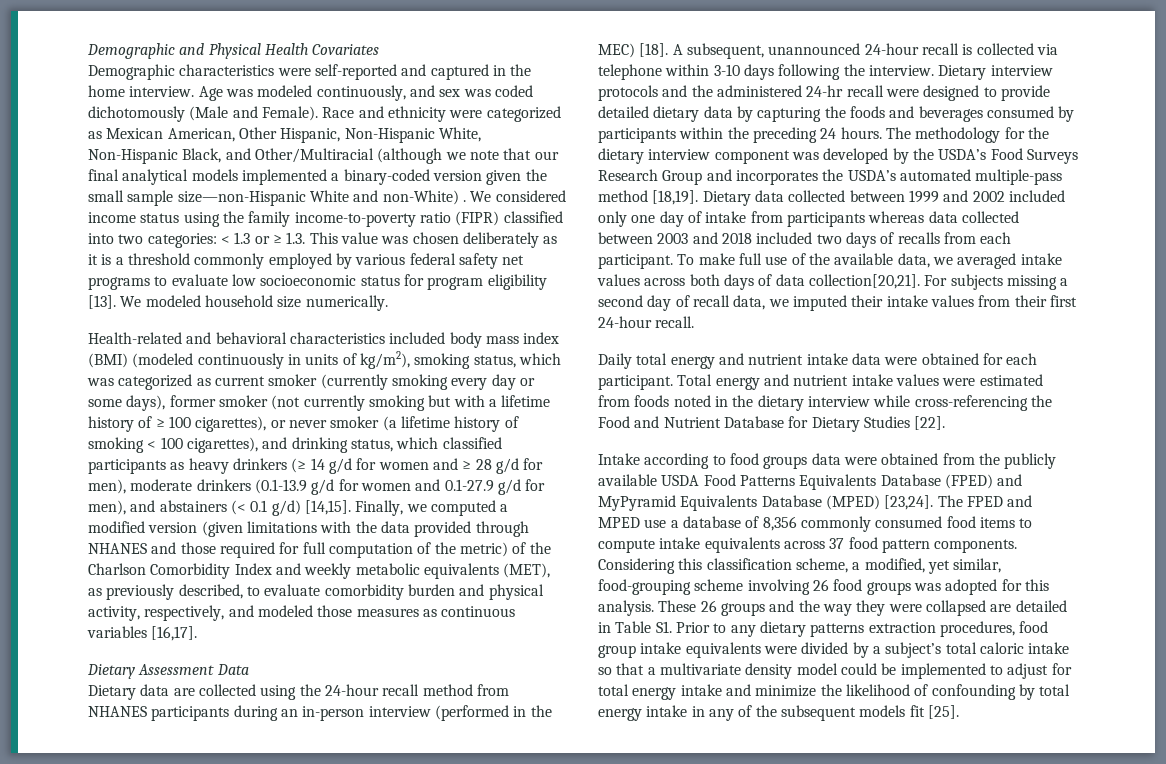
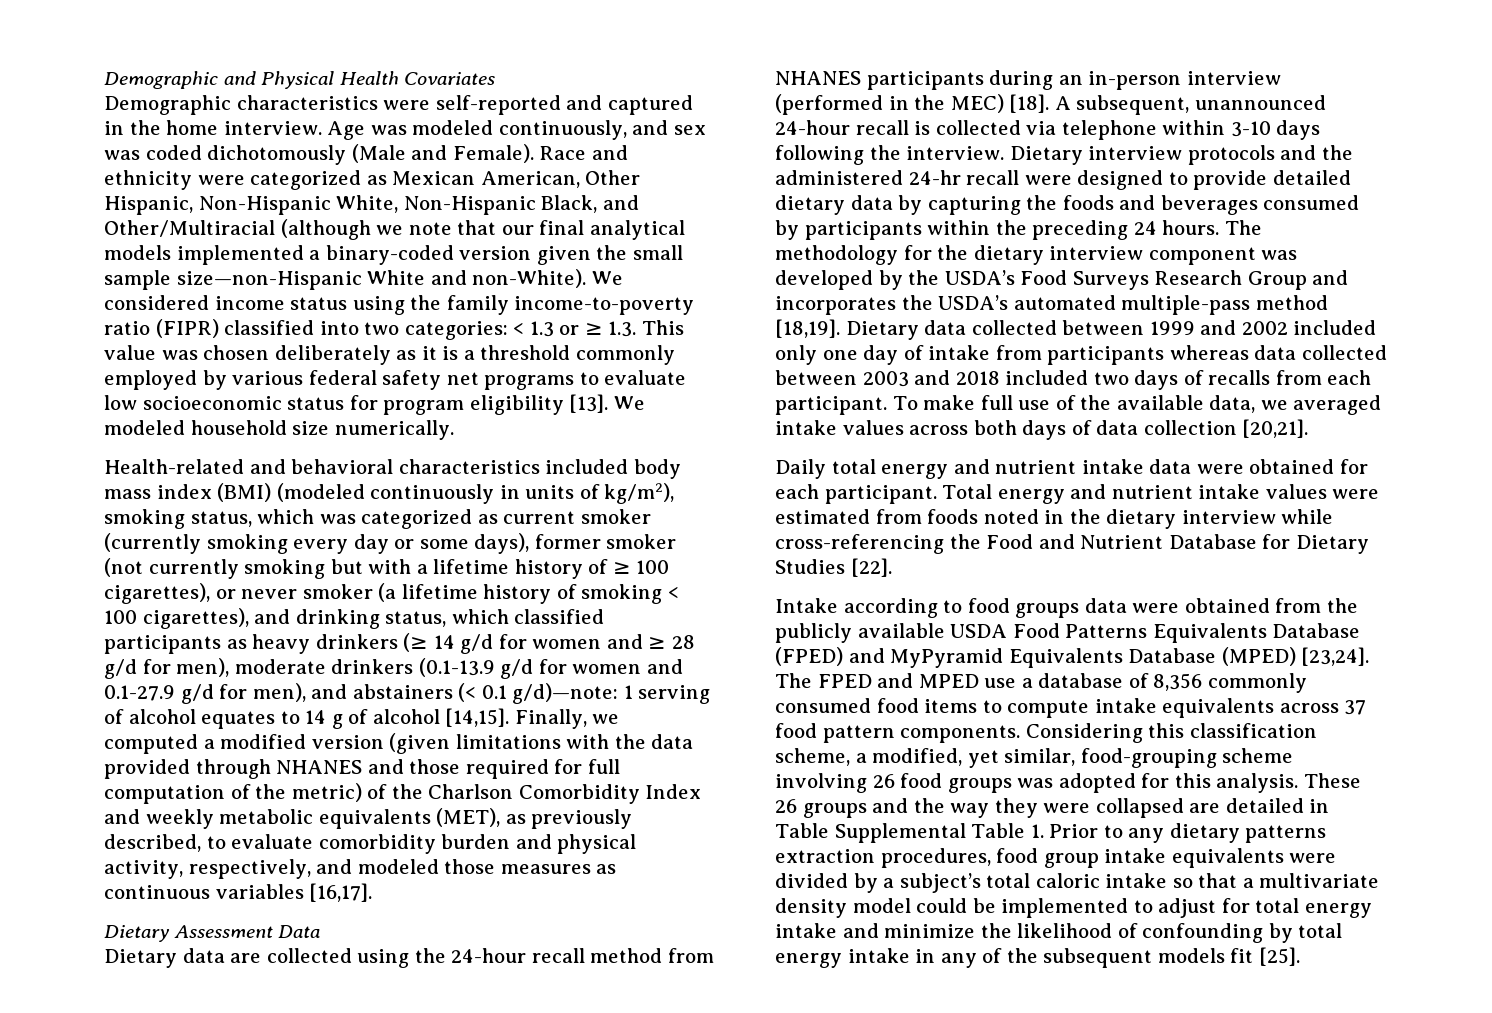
- Race and ethnicity were categorized as Mexican American, Other Hispanic, Non-Hispanic White, Non-Hispanic Black, and Other/Multiracial (although we note that our final analytical models implemented a binary-coded version given the small sample size—non-Hispanic White and non-White) .
+ Race and ethnicity were categorized as Mexican American, Other Hispanic, Non-Hispanic White, Non-Hispanic Black, and Other/Multiracial (although we note that our final analytical models implemented a binary-coded version given the small sample size—non-Hispanic White and non-White).
- Health-related and behavioral characteristics included body mass index (BMI) (modeled continuously in units of kg/m2), smoking status, which was categorized as current smoker (currently smoking every day or some days), former smoker (not currently smoking but with a lifetime history of ≥ 100 cigarettes), or never smoker (a lifetime history of smoking < 100 cigarettes), and drinking status, which classified participants as heavy drinkers (≥ 14 g/d for women and ≥ 28 g/d for men), moderate drinkers (0.1-13.9 g/d for women and 0.1-27.9 g/d for men), and abstainers (< 0.1 g/d) [14,15].
+ Health-related and behavioral characteristics included body mass index (BMI) (modeled continuously in units of kg/m2), smoking status, which was categorized as current smoker (currently smoking every day or some days), former smoker (not currently smoking but with a lifetime history of ≥ 100 cigarettes), or never smoker (a lifetime history of smoking < 100 cigarettes), and drinking status, which classified participants as heavy drinkers (≥ 14 g/d for women and ≥ 28 g/d for men), moderate drinkers (0.1-13.9 g/d for women and 0.1-27.9 g/d for men), and abstainers (< 0.1 g/d)—note: 1 serving of alcohol equates to 14 g of alcohol [14,15].
- To make full use of the available data, we averaged intake values across both days of data collection[20,21]. For subjects missing a second day of recall data, we imputed their intake values from their first 24-hour recall.
+ To make full use of the available data, we averaged intake values across both days of data collection [20,21].
- These 26 groups and the way they were collapsed are detailed in Table S1. Prior to any dietary patterns extraction procedures, food group intake equivalents were divided by a subject’s total caloric intake so that a multivariate density model could be implemented to adjust for total energy intake and minimize the likelihood of confounding by total energy intake in any of the subsequent models fit [25].
+ These 26 groups and the way they were collapsed are detailed in Table Supplemental Table 1. Prior to any dietary patterns extraction procedures, food group intake equivalents were divided by a subject’s total caloric intake so that a multivariate density model could be implemented to adjust for total energy intake and minimize the likelihood of confounding by total energy intake in any of the subsequent models fit [25].

